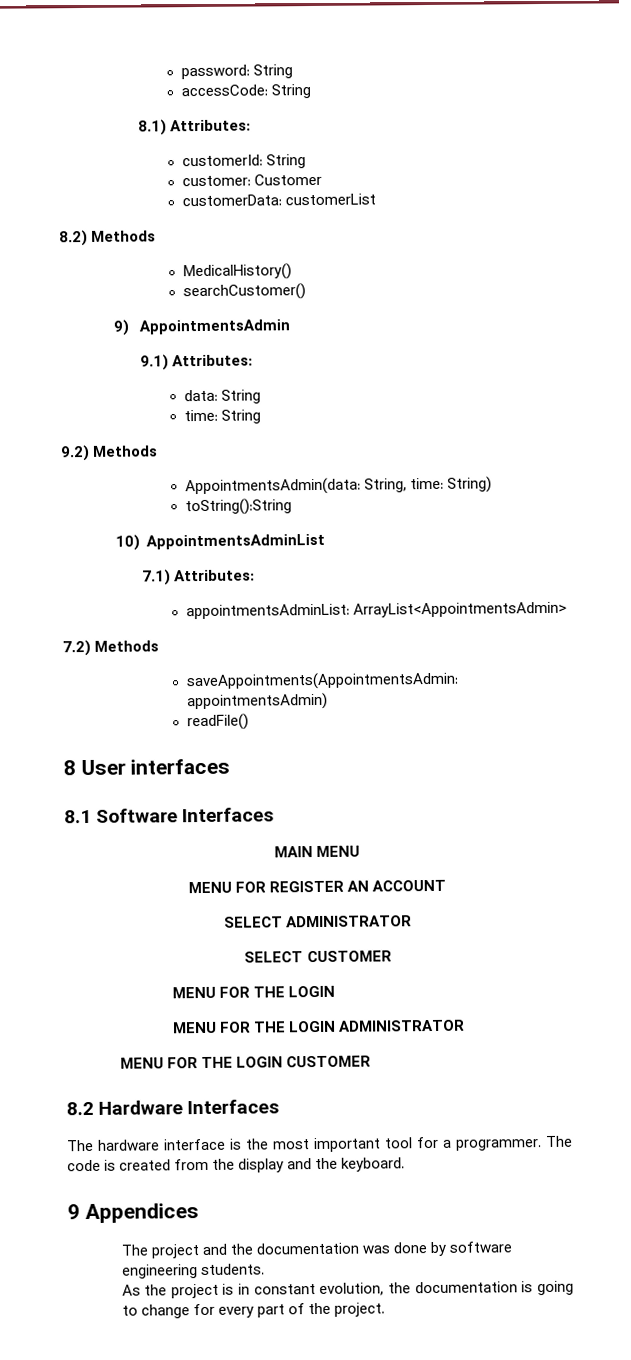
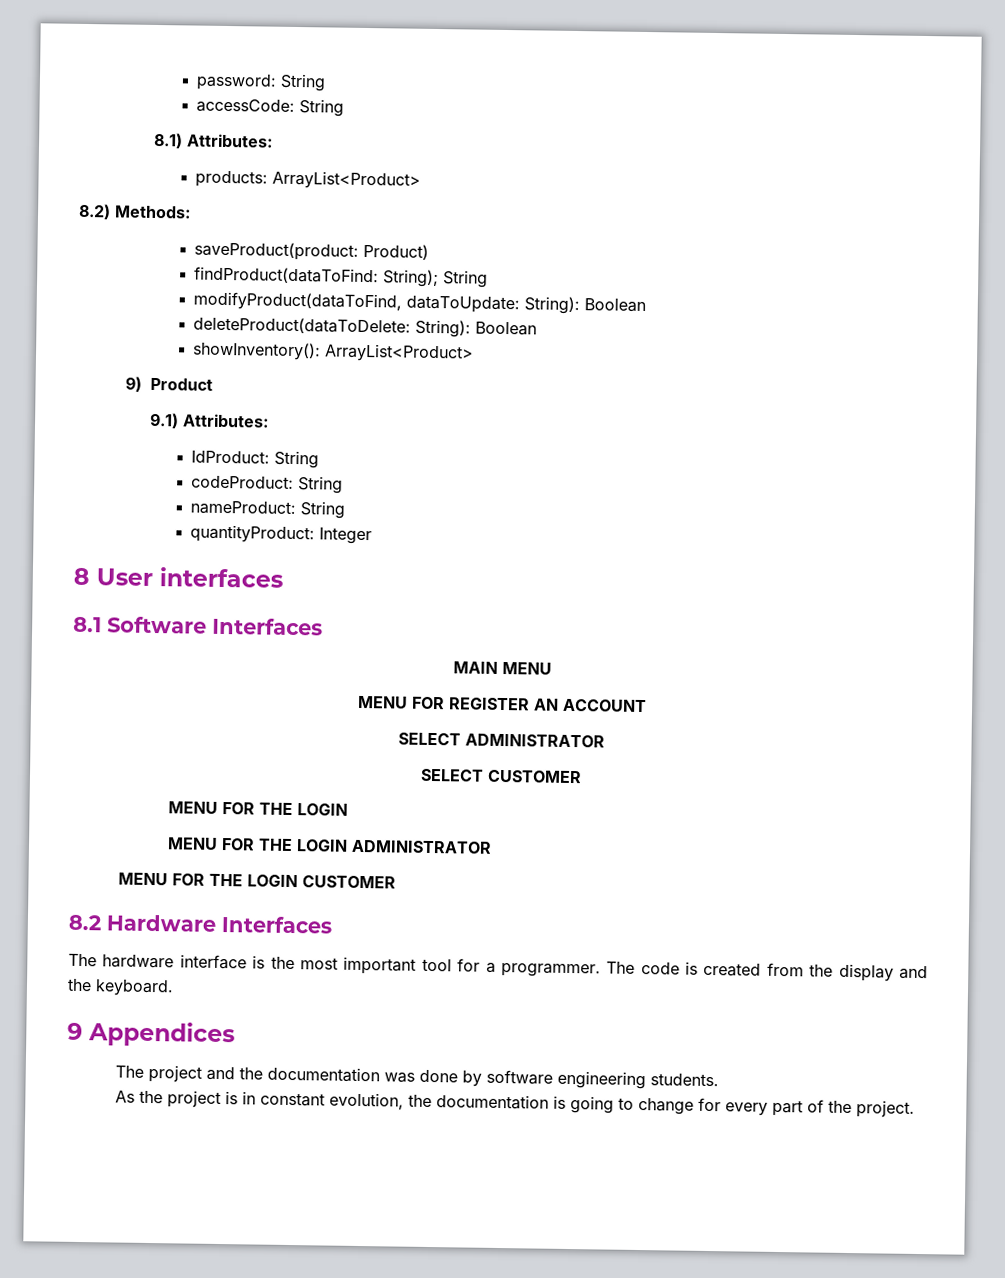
- customerId: String
- customer: Customer
- customerData: customerList
- 8.2) Methods
- MedicalHistory()
- searchCustomer()
+ products: ArrayList<Product>
+ 8.2) Methods:
+ saveProduct(product: Product)
+ findProduct(dataToFind: String); String
+ modifyProduct(dataToFind, dataToUpdate: String): Boolean
+ deleteProduct(dataToDelete: String): Boolean
+ showInventory(): ArrayList<Product>
- 9) AppointmentsAdmin
+ 9) Product
- data: String
- time: String
- 9.2) Methods
- AppointmentsAdmin(data: String, time: String)
- toString():String
- 10) AppointmentsAdminList
- 7.1) Attributes:
- appointmentsAdminList: ArrayList<AppointmentsAdmin>
- 7.2) Methods
- saveAppointments(AppointmentsAdmin: appointmentsAdmin)
- readFile()
+ IdProduct: String
+ codeProduct: String
+ nameProduct: String
+ quantityProduct: Integer

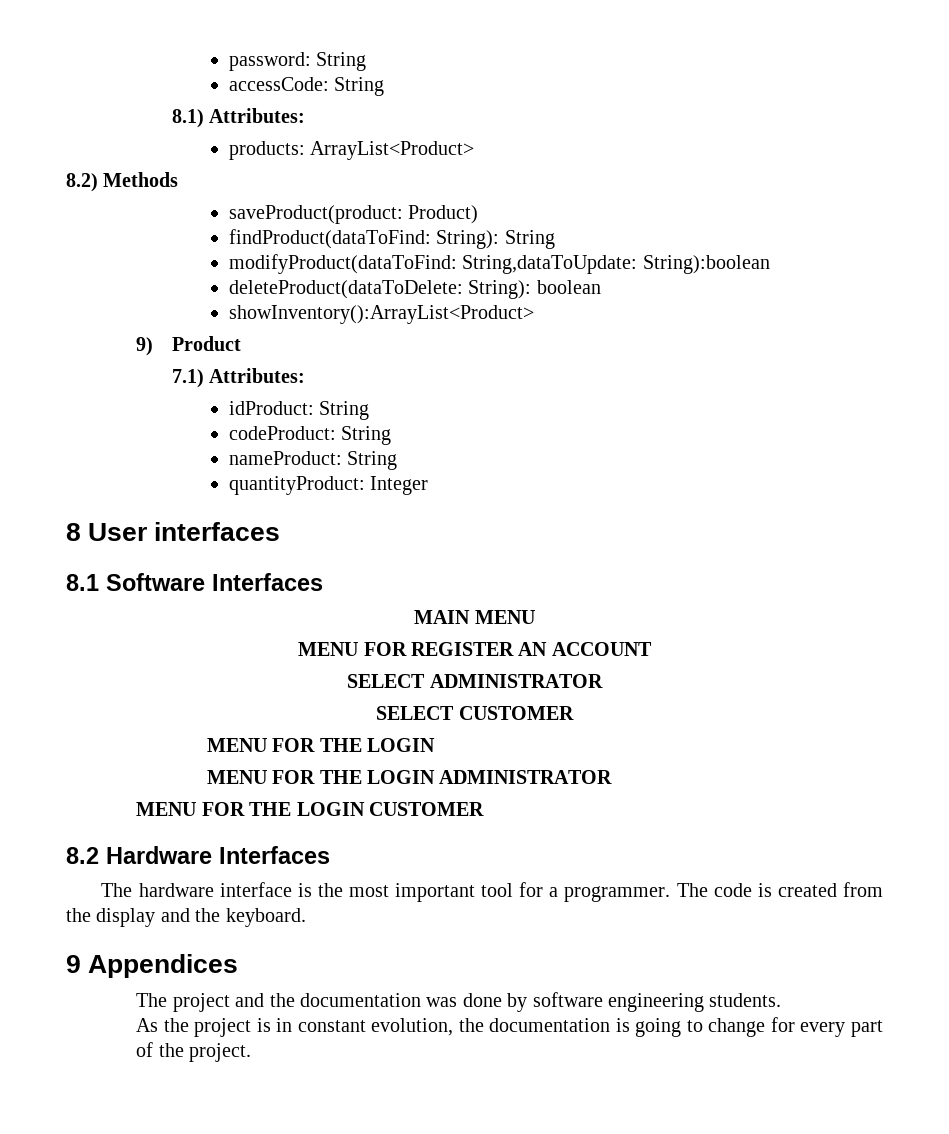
- 8.2) Methods:
+ 8.2) Methods
- findProduct(dataToFind: String); String
- modifyProduct(dataToFind, dataToUpdate: String): Boolean
+ findProduct(dataToFind: String): String
+ modifyProduct(dataToFind: String,dataToUpdate: String):boolean
- deleteProduct(dataToDelete: String): Boolean
- showInventory(): ArrayList<Product>
+ deleteProduct(dataToDelete: String): boolean
+ showInventory():ArrayList<Product>
- 9.1) Attributes:
- IdProduct: String
+ 7.1) Attributes:
+ idProduct: String

